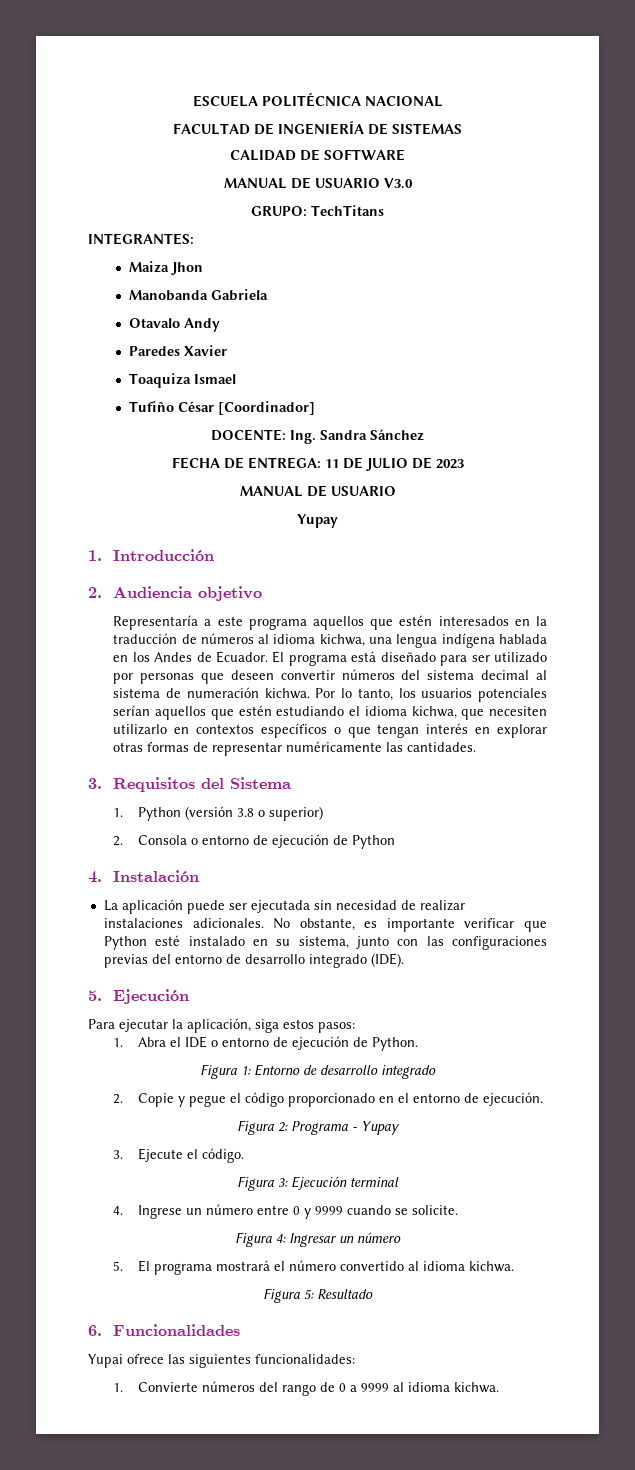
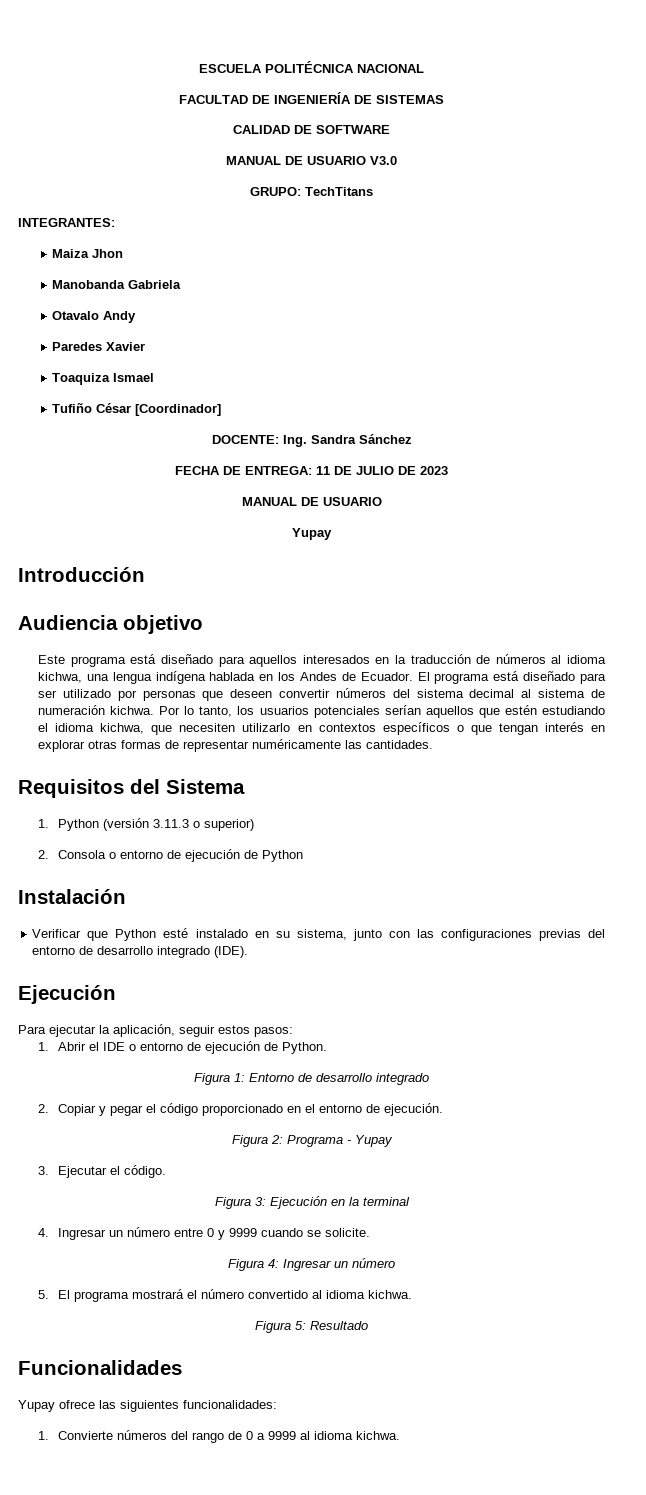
- 1. Introducción
+ Introducción
- 2. Audiencia objetivo
+ Audiencia objetivo
- Representaría a este programa aquellos que estén interesados en la traducción de números al idioma kichwa, una lengua indígena hablada en los Andes de Ecuador.
+ Este programa está diseñado para aquellos interesados en la traducción de números al idioma kichwa, una lengua indígena hablada en los Andes de Ecuador.
- 3. Requisitos del Sistema
+ Requisitos del Sistema
- 1. Python (versión 3.8 o superior)
+ 1. Python (versión 3.11.3 o superior)
- 4. Instalación
+ Instalación
- La aplicación puede ser ejecutada sin necesidad de realizar instalaciones adicionales. No obstante, es importante verificar que Python esté instalado en su sistema, junto con las configuraciones previas del entorno de desarrollo integrado (IDE).
- 5. Ejecución
+ Verificar que Python esté instalado en su sistema, junto con las configuraciones previas del entorno de desarrollo integrado (IDE).
+ Ejecución
- Para ejecutar la aplicación, siga estos pasos:
+ Para ejecutar la aplicación, seguir estos pasos:
- 1. Abra el IDE o entorno de ejecución de Python.
+ 1. Abrir el IDE o entorno de ejecución de Python.
- 2. Copie y pegue el código proporcionado en el entorno de ejecución.
+ 2. Copiar y pegar el código proporcionado en el entorno de ejecución.
- 3. Ejecute el código.
+ 3. Ejecutar el código.
- Figura 3: Ejecución terminal
+ Figura 3: Ejecución en la terminal
- 4. Ingrese un número entre 0 y 9999 cuando se solicite.
+ 4. Ingresar un número entre 0 y 9999 cuando se solicite.
- 6. Funcionalidades
+ Funcionalidades
- Yupai ofrece las siguientes funcionalidades:
+ Yupay ofrece las siguientes funcionalidades:

